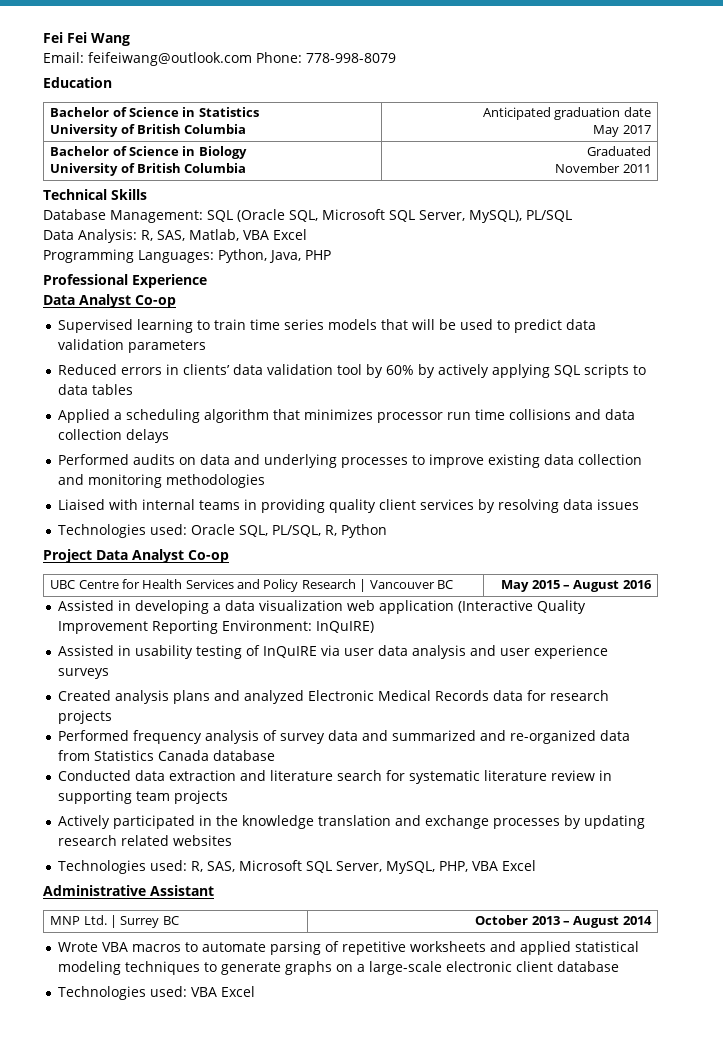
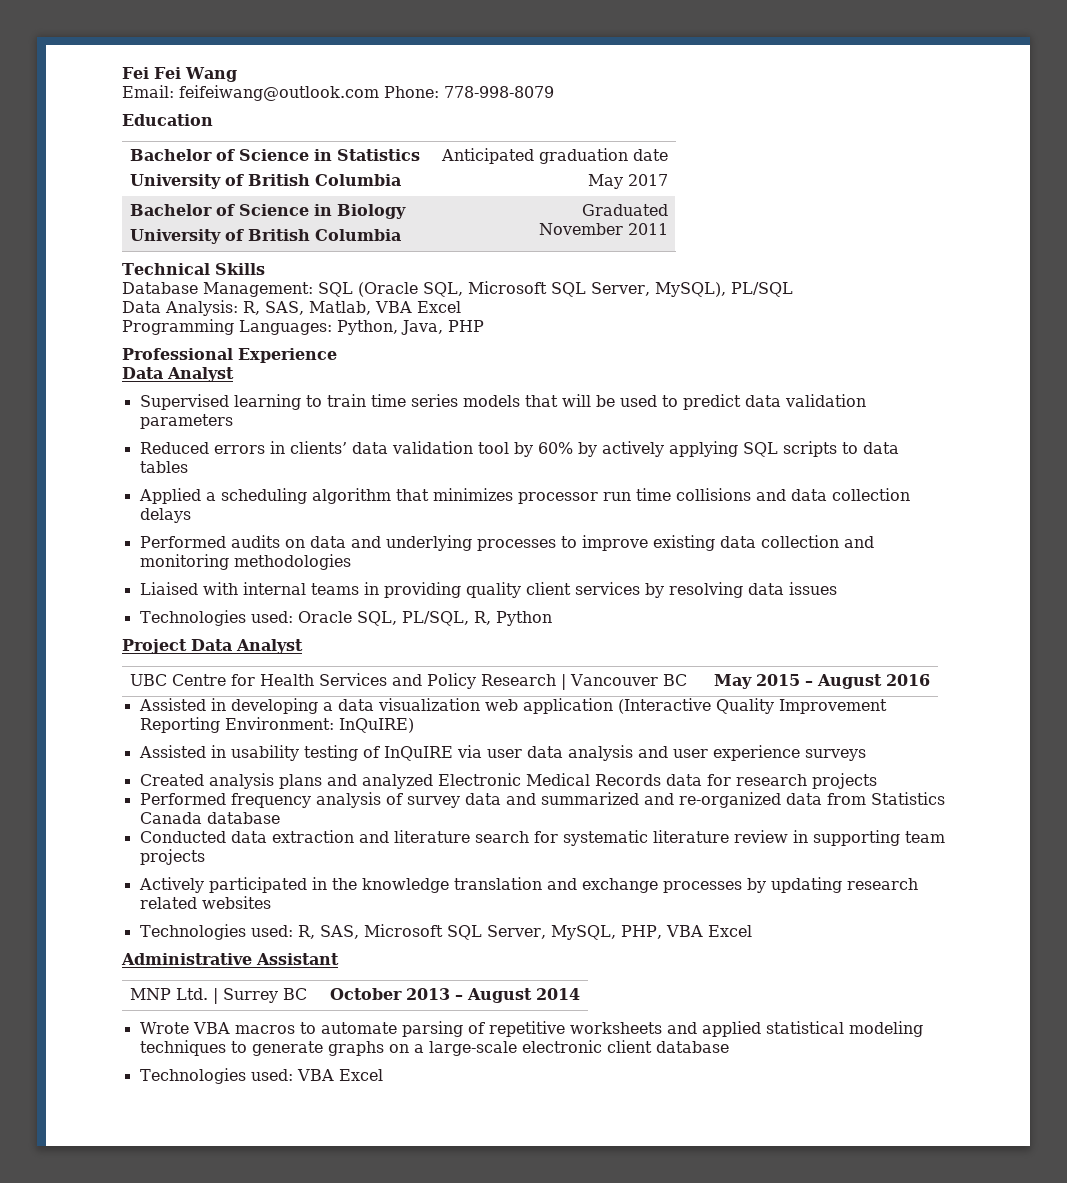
  Professional Experience
- Data Analyst Co-op
+ Data Analyst
- Project Data Analyst Co-op
+ Project Data Analyst

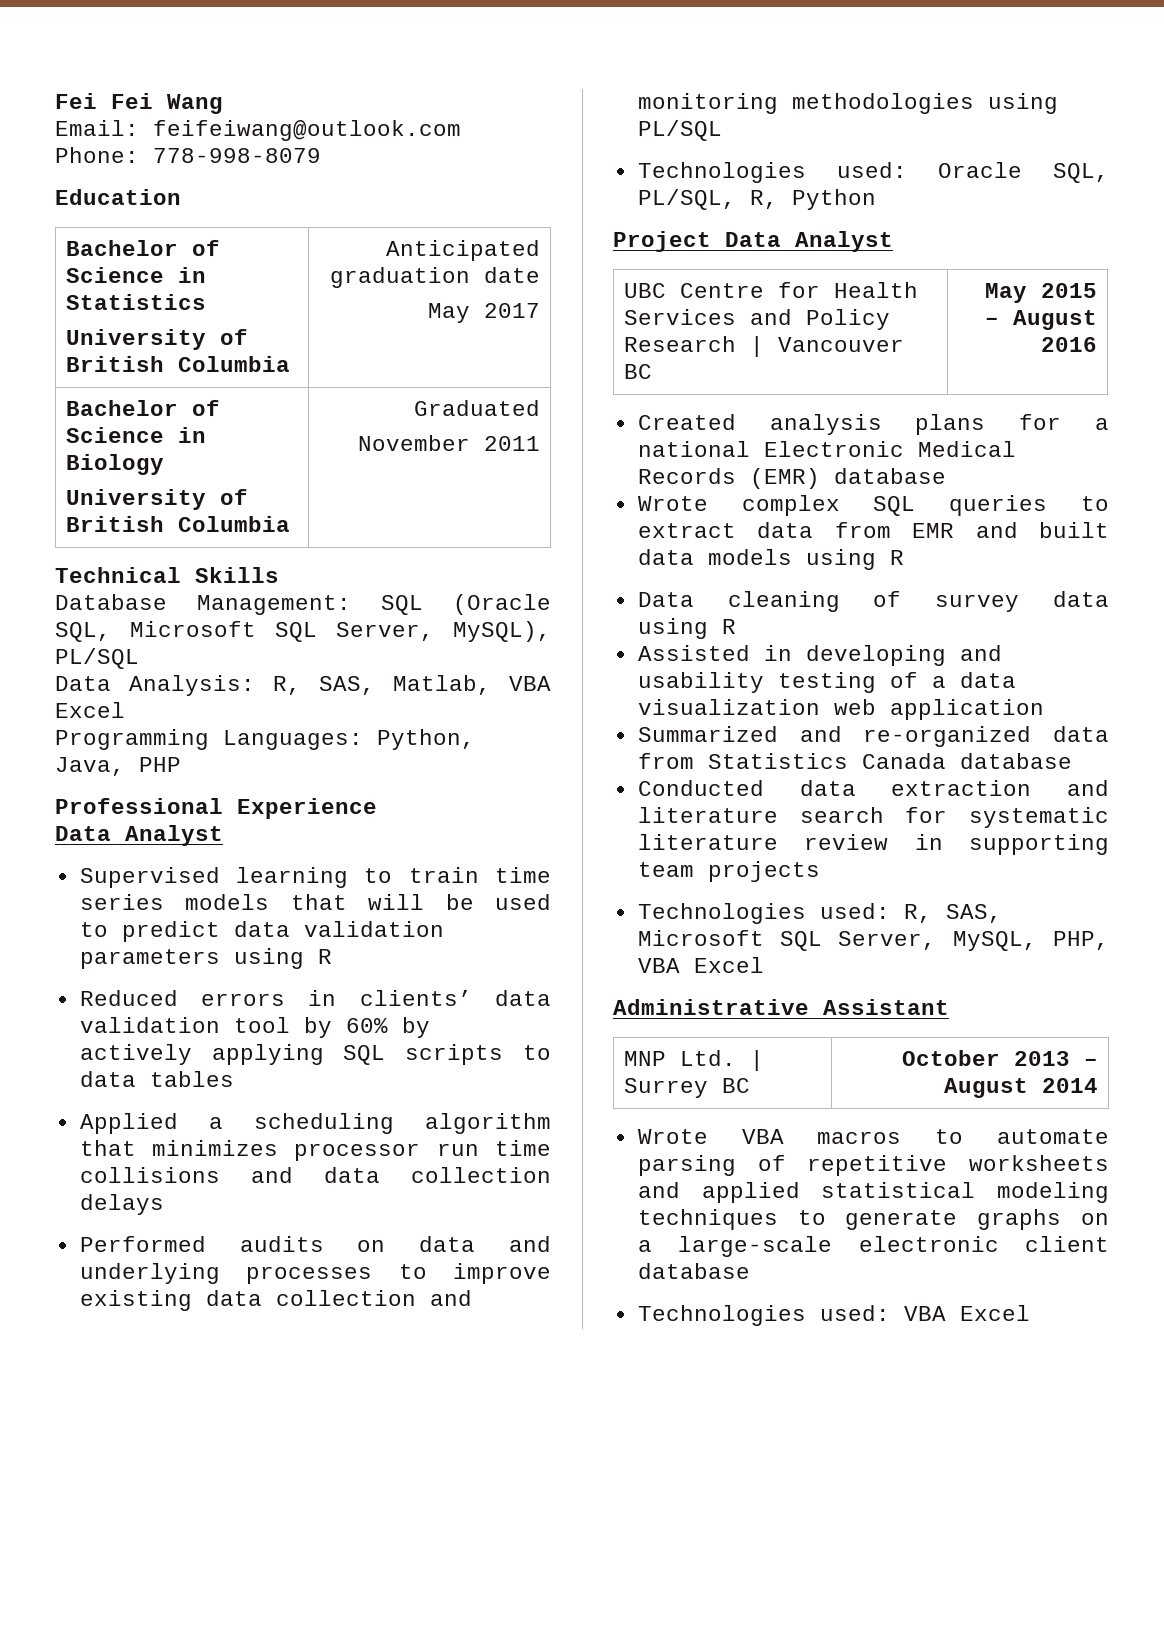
- Supervised learning to train time series models that will be used to predict data validation parameters
+ Supervised learning to train time series models that will be used to predict data validation parameters using R
- Performed audits on data and underlying processes to improve existing data collection and monitoring methodologies
- Liaised with internal teams in providing quality client services by resolving data issues
+ Performed audits on data and underlying processes to improve existing data collection and monitoring methodologies using PL/SQL
+ Created analysis plans for a national Electronic Medical Records (EMR) database
+ Wrote complex SQL queries to extract data from EMR and built data models using R
+ Data cleaning of survey data using R
- Assisted in developing a data visualization web application (Interactive Quality Improvement Reporting Environment: InQuIRE)
- Assisted in usability testing of InQuIRE via user data analysis and user experience surveys
- Created analysis plans and analyzed Electronic Medical Records data for research projects
- Performed frequency analysis of survey data and summarized and re-organized data from Statistics Canada database
+ Assisted in developing and usability testing of a data visualization web application
+ Summarized and re-organized data from Statistics Canada database
- Actively participated in the knowledge translation and exchange processes by updating research related websites

